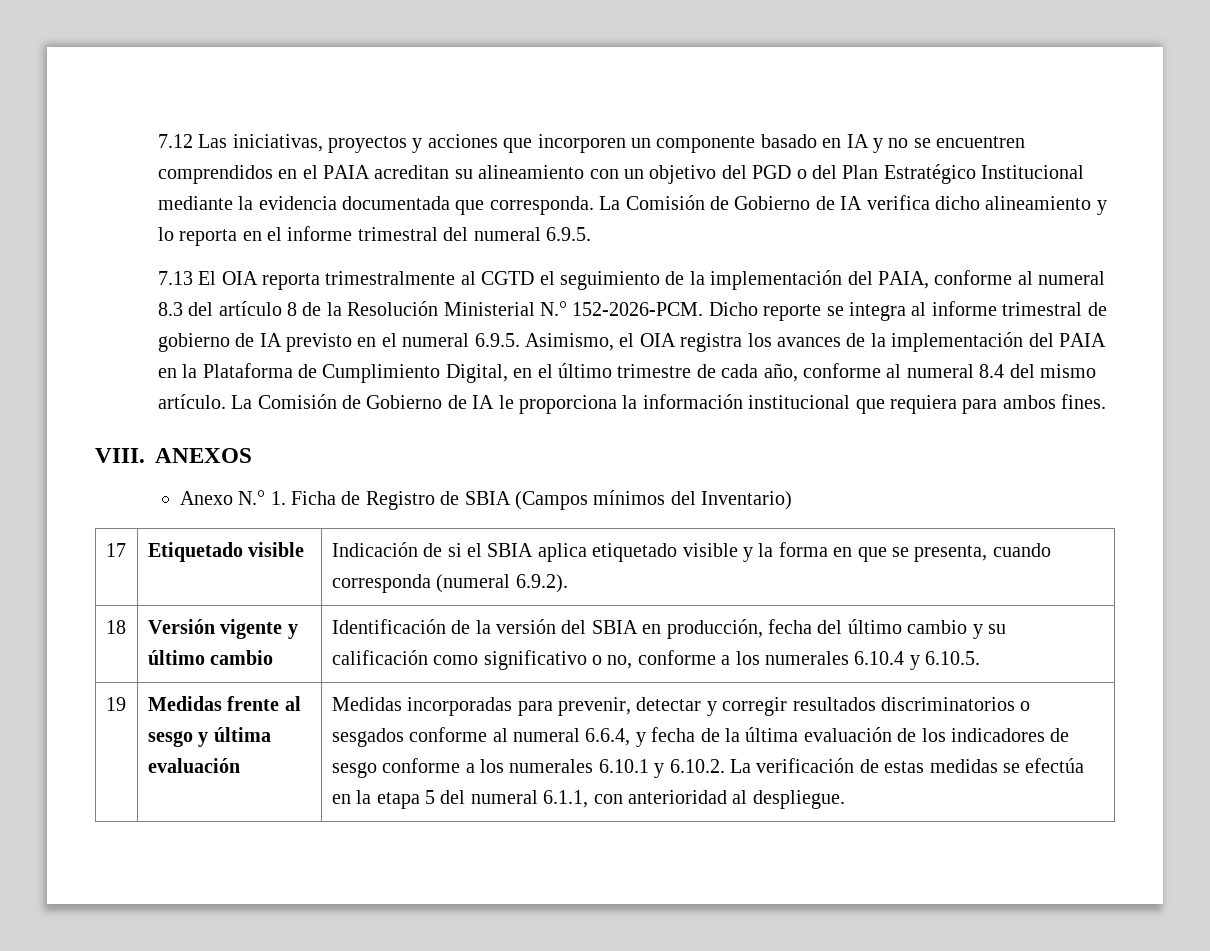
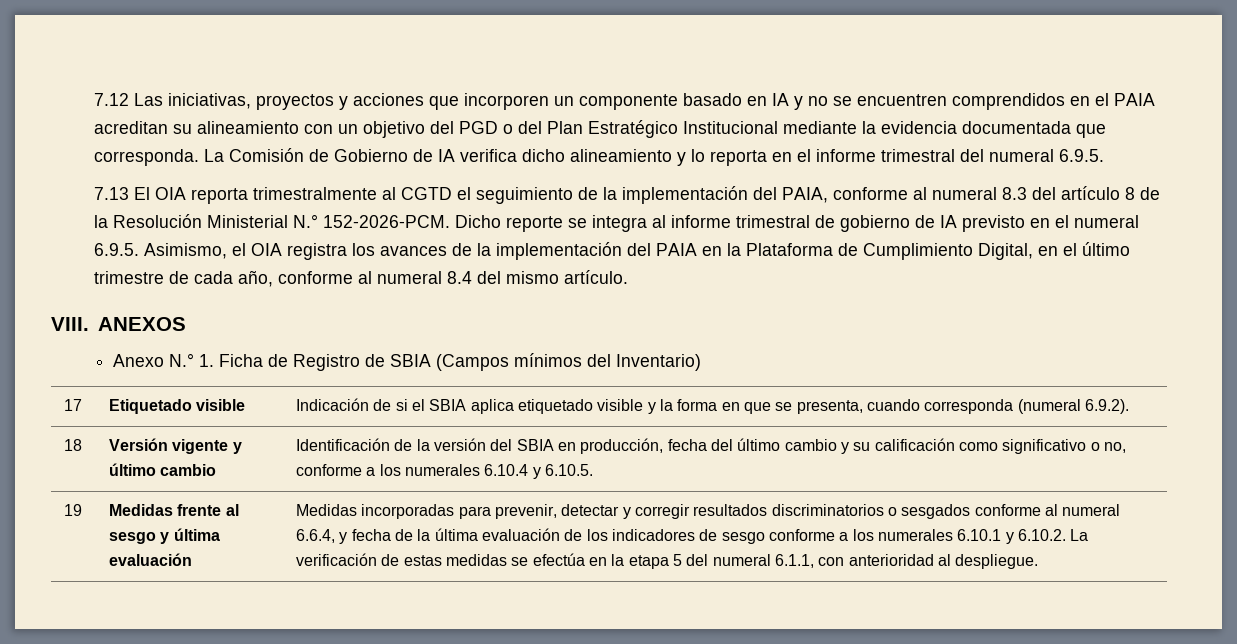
- La Comisión de Gobierno de IA le proporciona la información institucional que requiera para ambos fines.

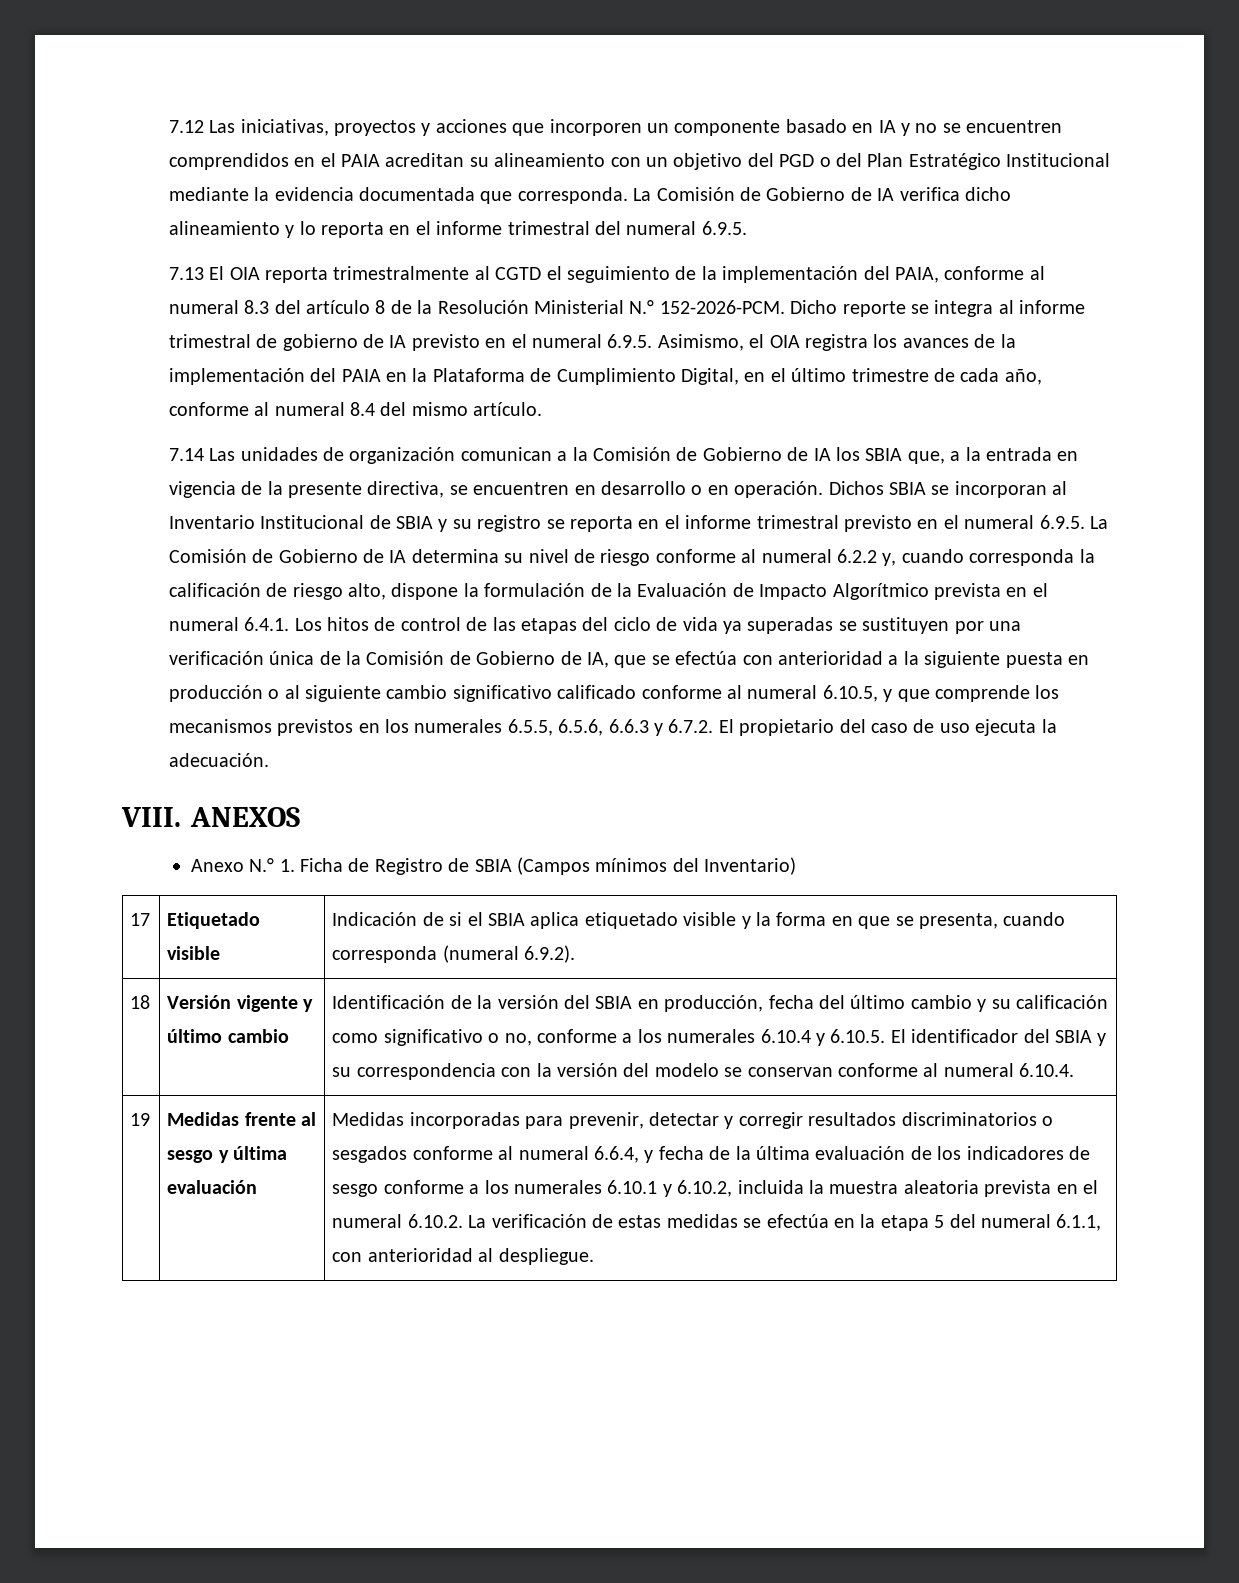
+ 7.14 Las unidades de organización comunican a la Comisión de Gobierno de IA los SBIA que, a la entrada en vigencia de la presente directiva, se encuentren en desarrollo o en operación. Dichos SBIA se incorporan al Inventario Institucional de SBIA y su registro se reporta en el informe trimestral previsto en el numeral 6.9.5. La Comisión de Gobierno de IA determina su nivel de riesgo conforme al numeral 6.2.2 y, cuando corresponda la calificación de riesgo alto, dispone la formulación de la Evaluación de Impacto Algorítmico prevista en el numeral 6.4.1. Los hitos de control de las etapas del ciclo de vida ya superadas se sustituyen por una verificación única de la Comisión de Gobierno de IA, que se efectúa con anterioridad a la siguiente puesta en producción o al siguiente cambio significativo calificado conforme al numeral 6.10.5, y que comprende los mecanismos previstos en los numerales 6.5.5, 6.5.6, 6.6.3 y 6.7.2. El propietario del caso de uso ejecuta la adecuación.
- Identificación de la versión del SBIA en producción, fecha del último cambio y su calificación como significativo o no, conforme a los numerales 6.10.4 y 6.10.5.
+ Identificación de la versión del SBIA en producción, fecha del último cambio y su calificación como significativo o no, conforme a los numerales 6.10.4 y 6.10.5. El identificador del SBIA y su correspondencia con la versión del modelo se conservan conforme al numeral 6.10.4.
- Medidas incorporadas para prevenir, detectar y corregir resultados discriminatorios o sesgados conforme al numeral 6.6.4, y fecha de la última evaluación de los indicadores de sesgo conforme a los numerales 6.10.1 y 6.10.2. La verificación de estas medidas se efectúa en la etapa 5 del numeral 6.1.1, con anterioridad al despliegue.
+ Medidas incorporadas para prevenir, detectar y corregir resultados discriminatorios o sesgados conforme al numeral 6.6.4, y fecha de la última evaluación de los indicadores de sesgo conforme a los numerales 6.10.1 y 6.10.2, incluida la muestra aleatoria prevista en el numeral 6.10.2. La verificación de estas medidas se efectúa en la etapa 5 del numeral 6.1.1, con anterioridad al despliegue.

